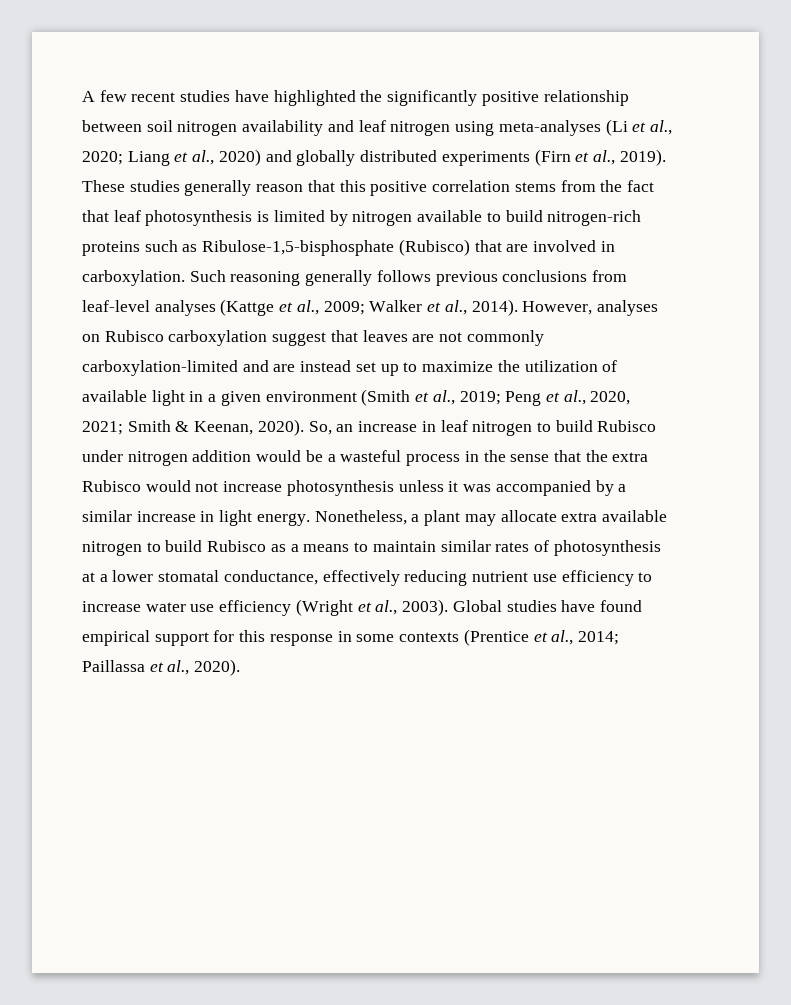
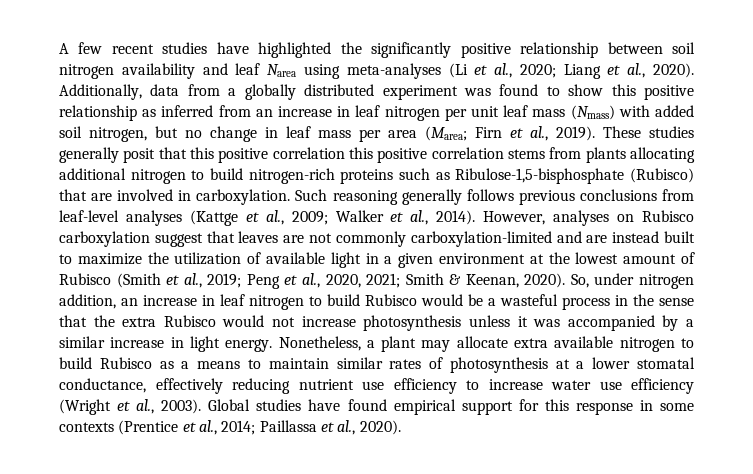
- A few recent studies have highlighted the significantly positive relationship between soil nitrogen availability and leaf nitrogen using meta-analyses (Li et al., 2020; Liang et al., 2020) and globally distributed experiments (Firn et al., 2019).
+ A few recent studies have highlighted the significantly positive relationship between soil nitrogen availability and leaf Narea using meta-analyses (Li et al., 2020; Liang et al., 2020). Additionally, data from a globally distributed experiment was found to show this positive relationship as inferred from an increase in leaf nitrogen per unit leaf mass (Nmass) with added soil nitrogen, but no change in leaf mass per area (Marea; Firn et al., 2019).
- These studies generally reason that this positive correlation stems from the fact that leaf photosynthesis is limited by nitrogen available to build nitrogen-rich proteins such as Ribulose-1,5-bisphosphate (Rubisco) that are involved in carboxylation.
+ These studies generally posit that this positive correlation this positive correlation stems from plants allocating additional nitrogen to build nitrogen-rich proteins such as Ribulose-1,5-bisphosphate (Rubisco) that are involved in carboxylation.
- However, analyses on Rubisco carboxylation suggest that leaves are not commonly carboxylation-limited and are instead set up to maximize the utilization of available light in a given environment (Smith et al., 2019; Peng et al., 2020, 2021; Smith & Keenan, 2020).
+ However, analyses on Rubisco carboxylation suggest that leaves are not commonly carboxylation-limited and are instead built to maximize the utilization of available light in a given environment at the lowest amount of Rubisco (Smith et al., 2019; Peng et al., 2020, 2021; Smith & Keenan, 2020).
- So, an increase in leaf nitrogen to build Rubisco under nitrogen addition would be a wasteful process in the sense that the extra Rubisco would not increase photosynthesis unless it was accompanied by a similar increase in light energy.
+ So, under nitrogen addition, an increase in leaf nitrogen to build Rubisco would be a wasteful process in the sense that the extra Rubisco would not increase photosynthesis unless it was accompanied by a similar increase in light energy.

